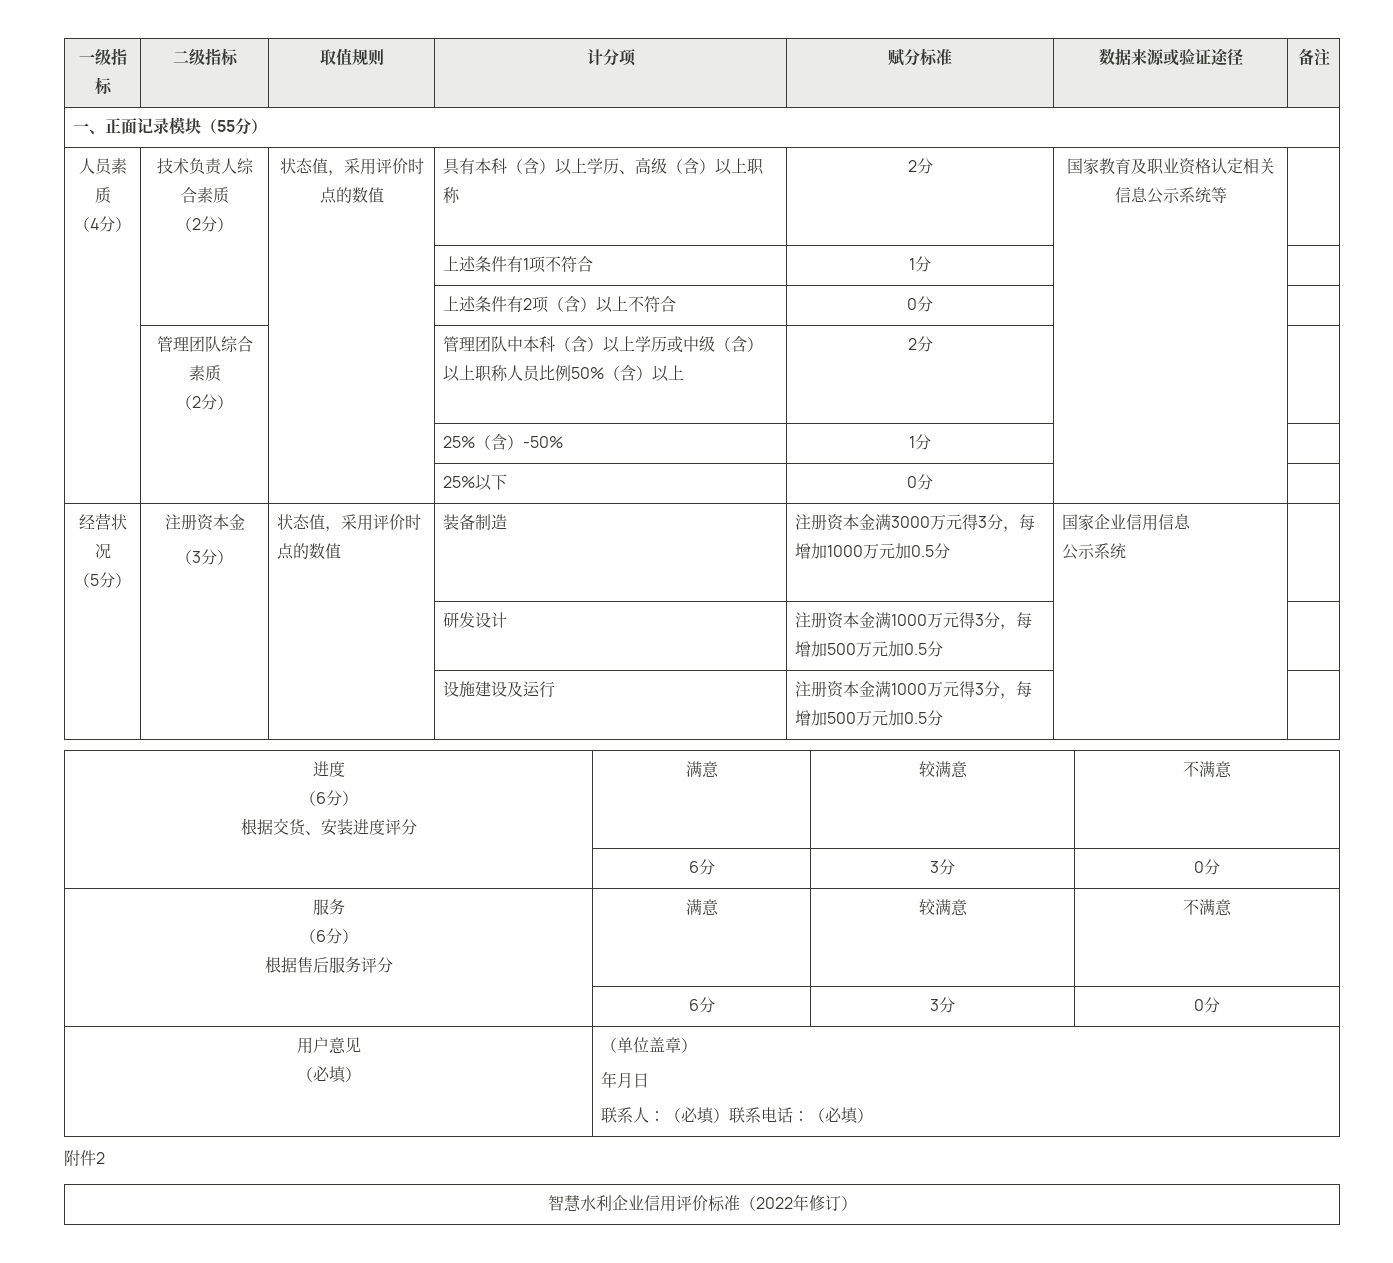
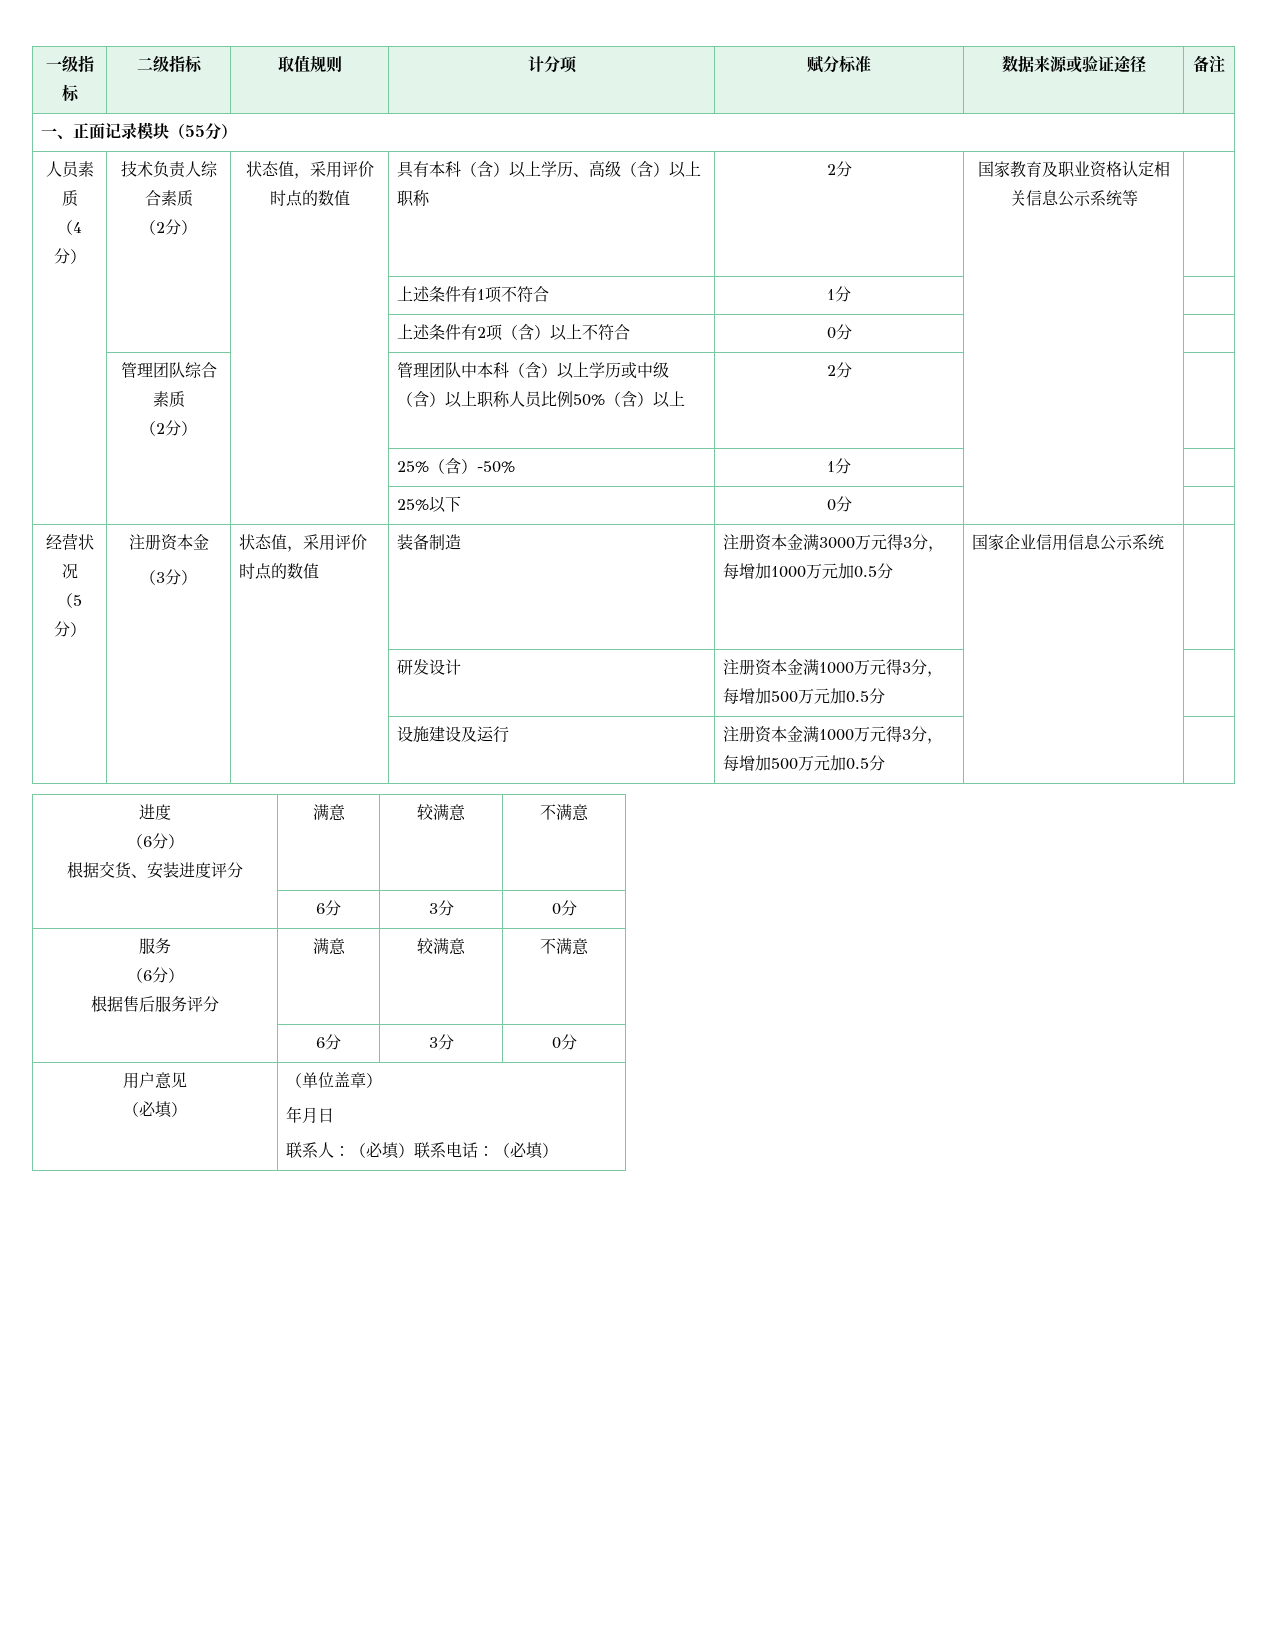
  经营状况
  （5分） | 注册资本金
- （3分） | 状态值，采用评价时点的数值 | 装备制造 | 注册资本金满3000万元得3分，每增加1000万元加0.5分 | 国家企业信用信息
- 公示系统 |
+ （3分） | 状态值，采用评价时点的数值 | 装备制造 | 注册资本金满3000万元得3分，每增加1000万元加0.5分 | 国家企业信用信息公示系统 |
- 附件2
- 智慧水利企业信用评价标准（2022年修订）

